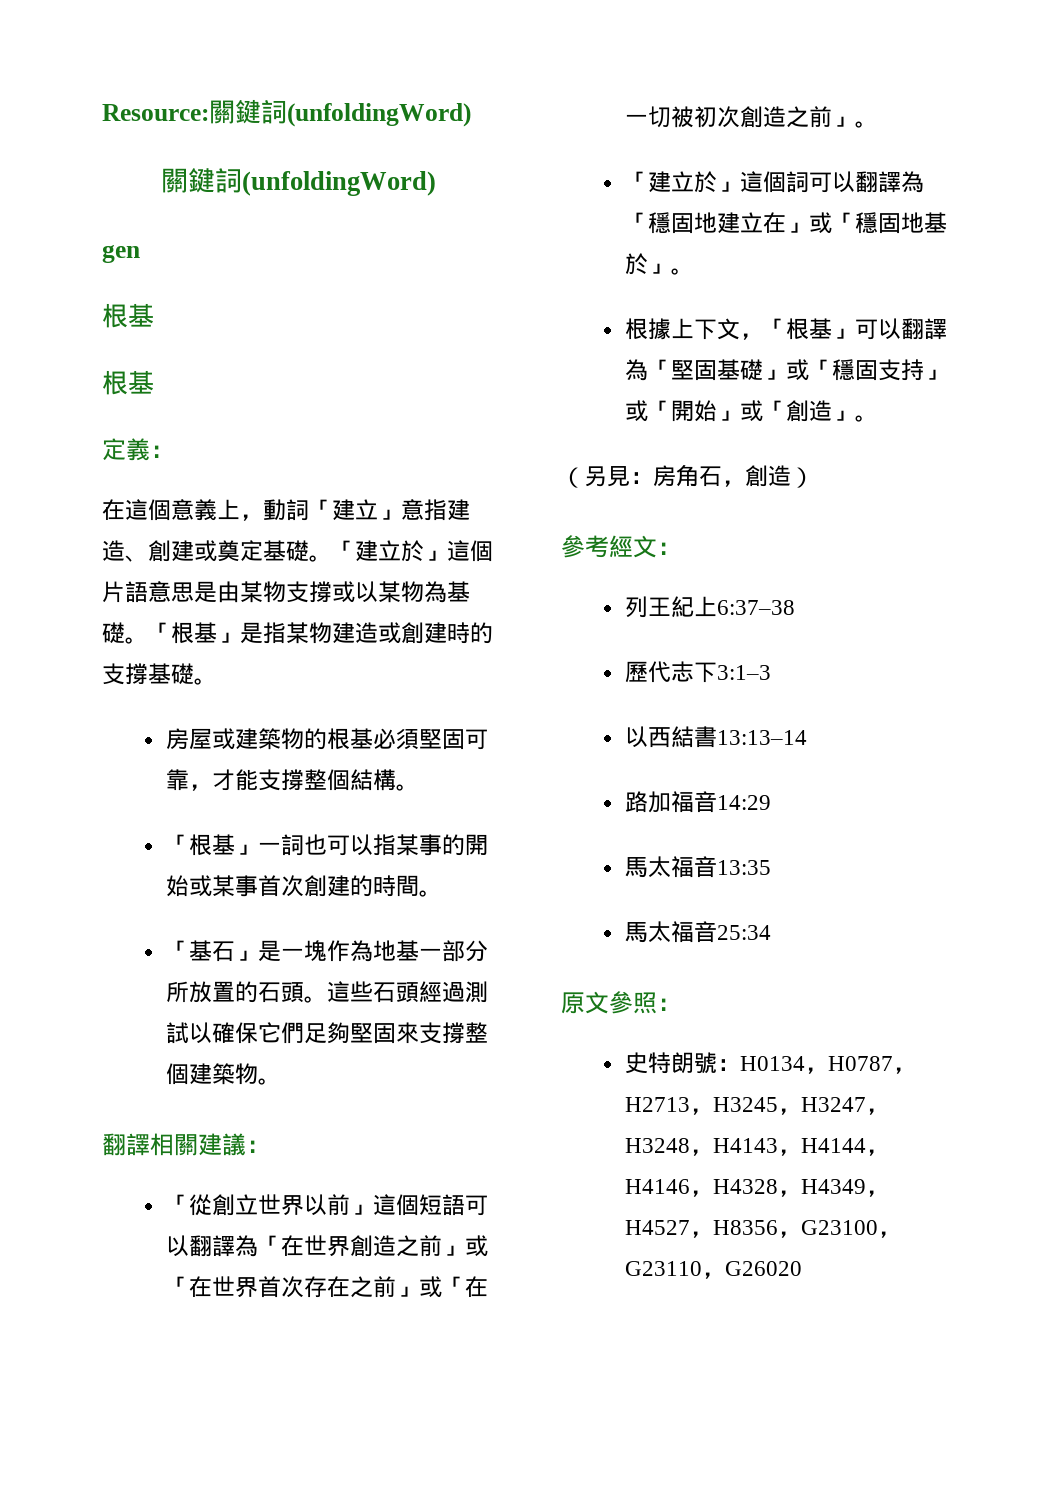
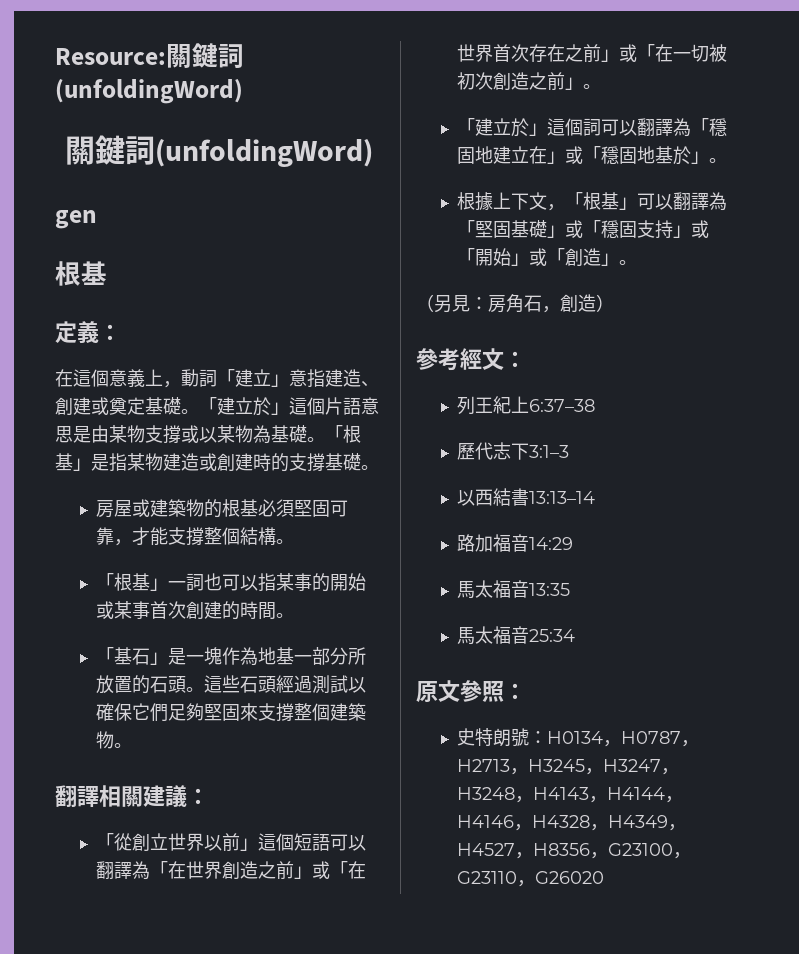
  gen
- 根基

